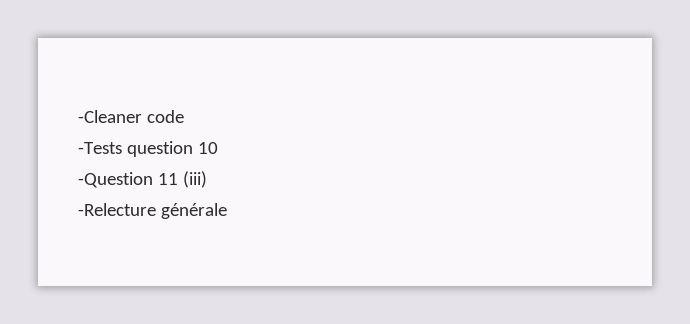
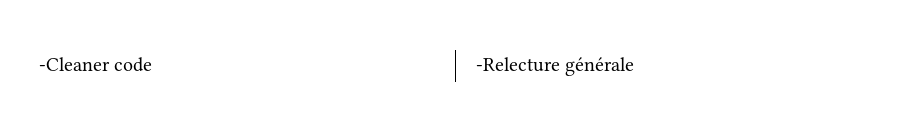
- -Tests question 10
- -Question 11 (iii)

